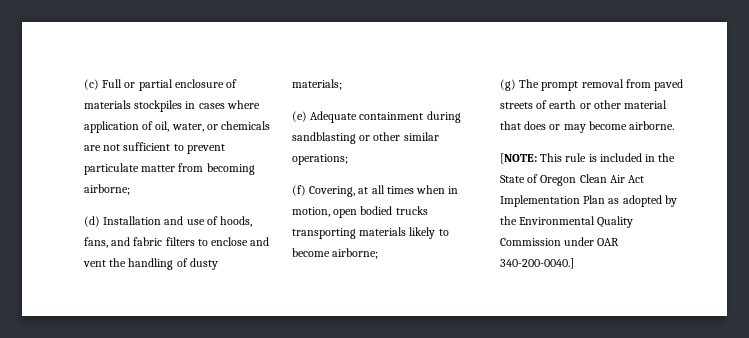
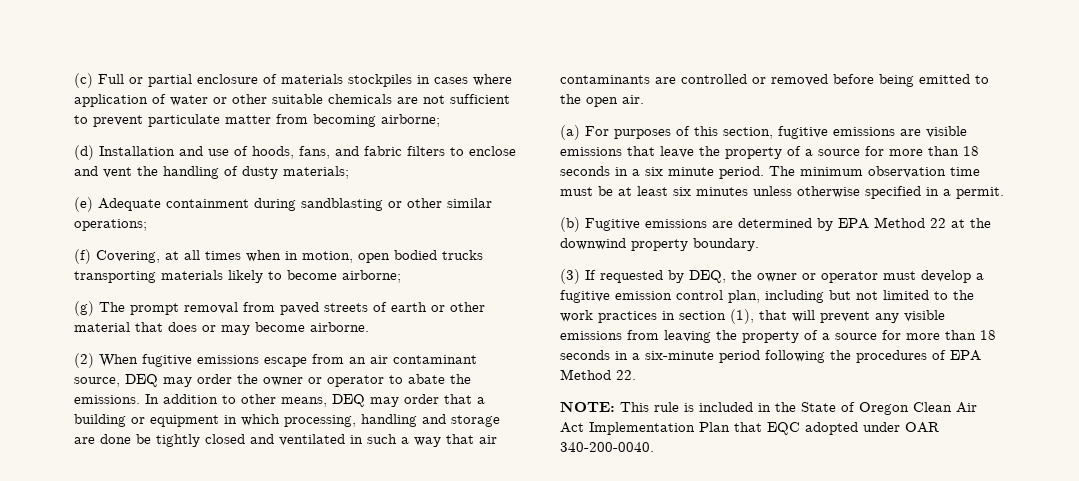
- (c) Full or partial enclosure of materials stockpiles in cases where application of oil, water, or chemicals are not sufficient to prevent particulate matter from becoming airborne;
+ (c) Full or partial enclosure of materials stockpiles in cases where application of water or other suitable chemicals are not sufficient to prevent particulate matter from becoming airborne;
- [NOTE: This rule is included in the State of Oregon Clean Air Act Implementation Plan as adopted by the Environmental Quality Commission under OAR 340-200-0040.]
+ (2) When fugitive emissions escape from an air contaminant source, DEQ may order the owner or operator to abate the emissions. In addition to other means, DEQ may order that a building or equipment in which processing, handling and storage are done be tightly closed and ventilated in such a way that air contaminants are controlled or removed before being emitted to the open air.
+ (a) For purposes of this section, fugitive emissions are visible emissions that leave the property of a source for more than 18 seconds in a six minute period. The minimum observation time must be at least six minutes unless otherwise specified in a permit.
+ (b) Fugitive emissions are determined by EPA Method 22 at the downwind property boundary.
+ (3) If requested by DEQ, the owner or operator must develop a fugitive emission control plan, including but not limited to the work practices in section (1), that will prevent any visible emissions from leaving the property of a source for more than 18 seconds in a six-minute period following the procedures of EPA Method 22.
+ NOTE: This rule is included in the State of Oregon Clean Air Act Implementation Plan that EQC adopted under OAR 340-200-0040.

